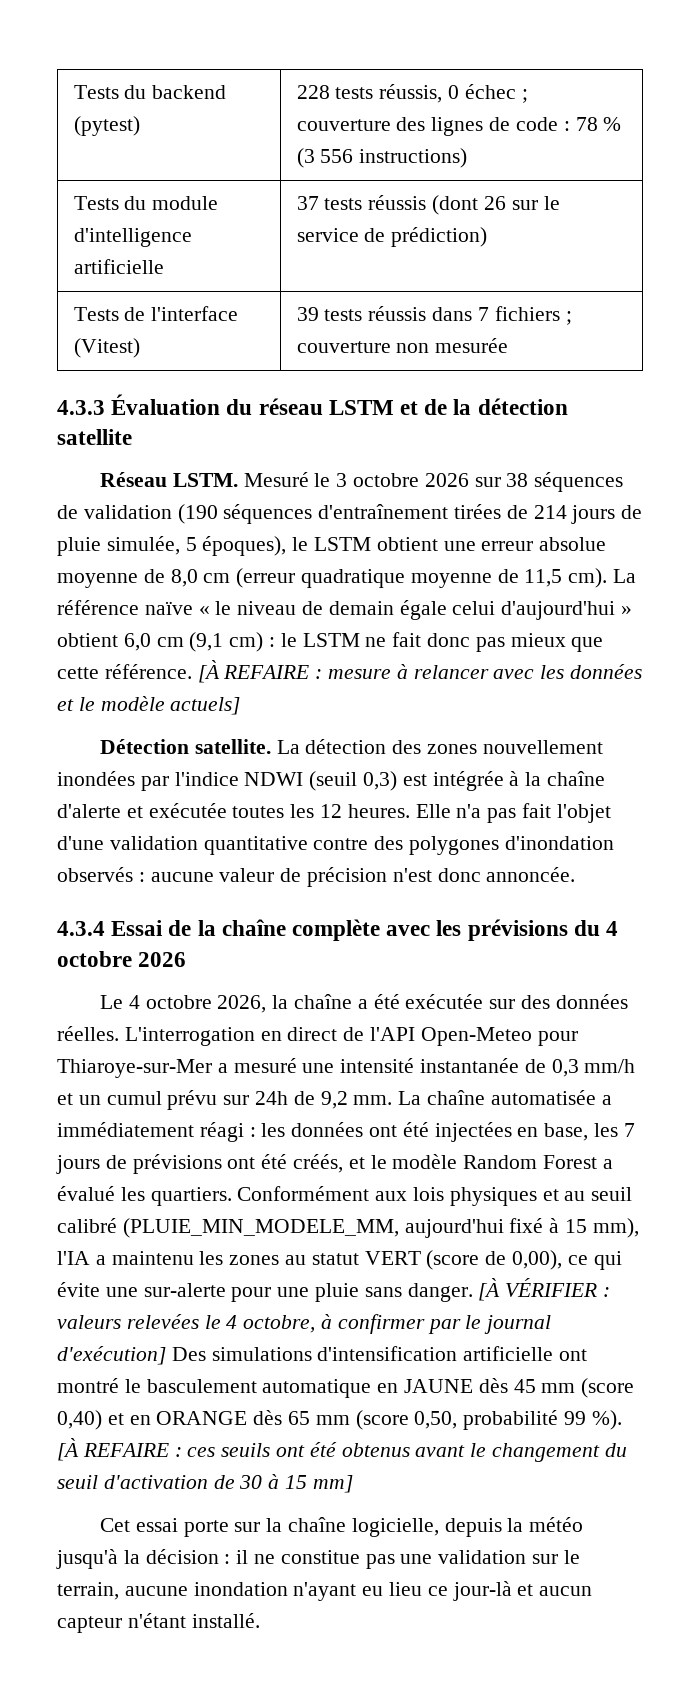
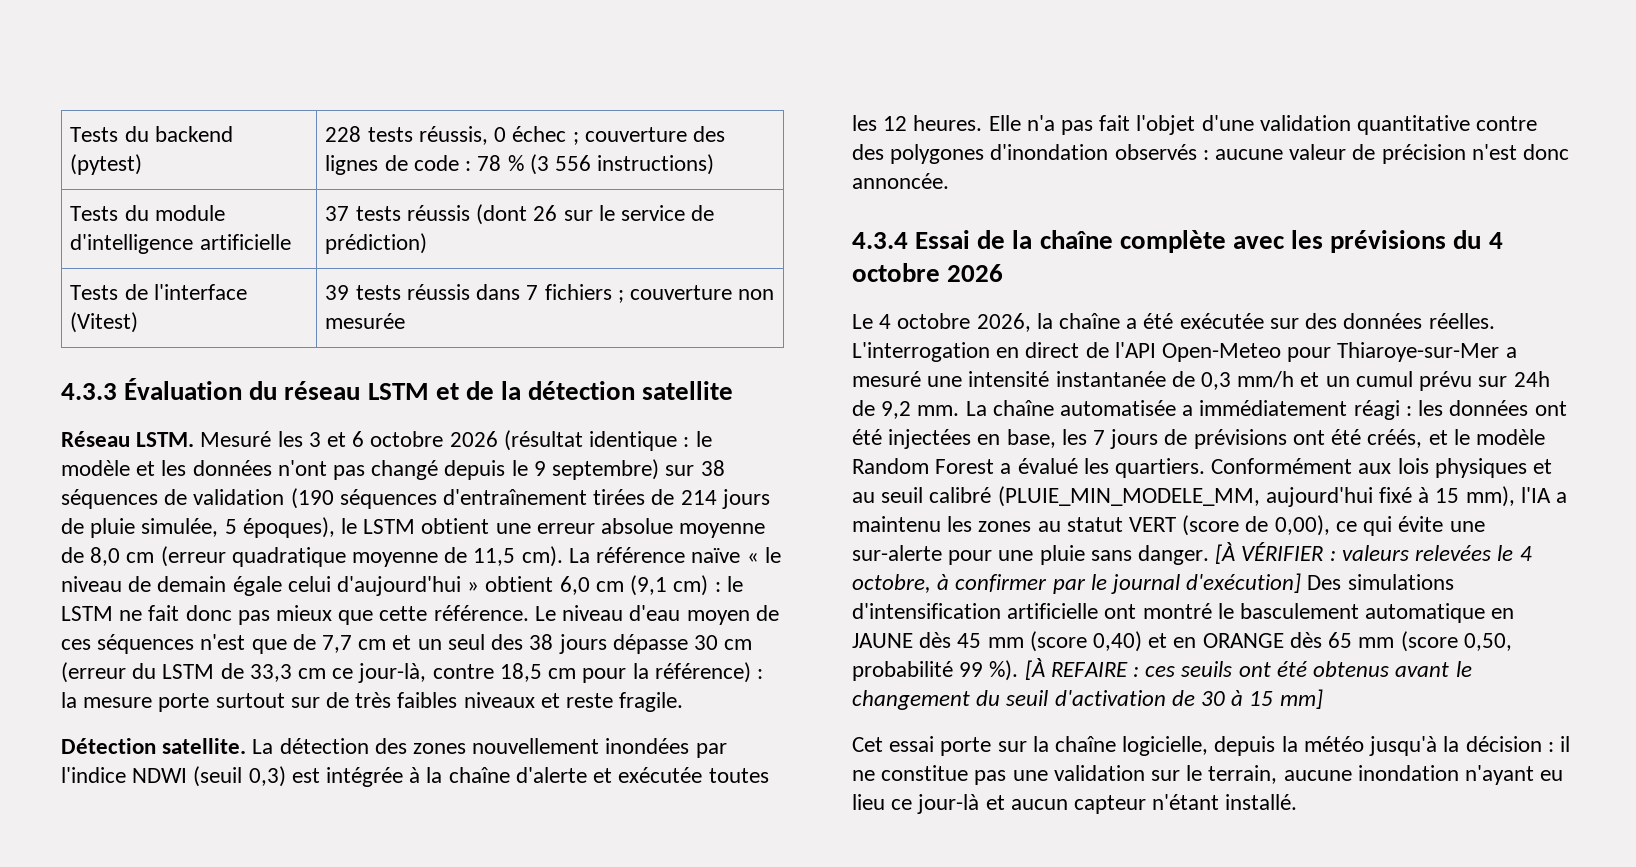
- Mesuré le 3 octobre 2026 sur 38 séquences de validation (190 séquences d'entraînement tirées de 214 jours de pluie simulée, 5 époques), le LSTM obtient une erreur absolue moyenne de 8,0 cm (erreur quadratique moyenne de 11,5 cm).
+ Mesuré les 3 et 6 octobre 2026 (résultat identique : le modèle et les données n'ont pas changé depuis le 9 septembre) sur 38 séquences de validation (190 séquences d'entraînement tirées de 214 jours de pluie simulée, 5 époques), le LSTM obtient une erreur absolue moyenne de 8,0 cm (erreur quadratique moyenne de 11,5 cm).
- [À REFAIRE : mesure à relancer avec les données et le modèle actuels]
+ Le niveau d'eau moyen de ces séquences n'est que de 7,7 cm et un seul des 38 jours dépasse 30 cm (erreur du LSTM de 33,3 cm ce jour-là, contre 18,5 cm pour la référence) : la mesure porte surtout sur de très faibles niveaux et reste fragile.

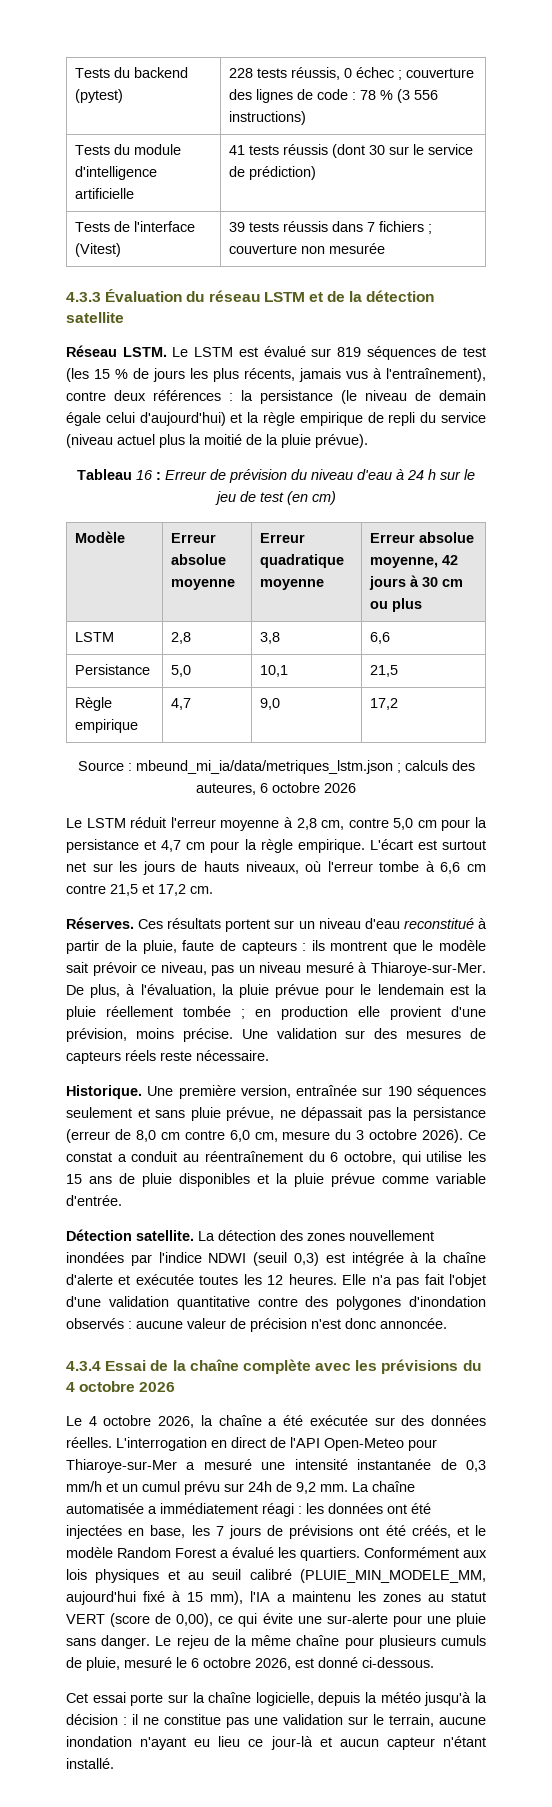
- Tests du module d'intelligence artificielle | 37 tests réussis (dont 26 sur le service de prédiction)
+ Tests du module d'intelligence artificielle | 41 tests réussis (dont 30 sur le service de prédiction)
- Mesuré les 3 et 6 octobre 2026 (résultat identique : le modèle et les données n'ont pas changé depuis le 9 septembre) sur 38 séquences de validation (190 séquences d'entraînement tirées de 214 jours de pluie simulée, 5 époques), le LSTM obtient une erreur absolue moyenne de 8,0 cm (erreur quadratique moyenne de 11,5 cm). La référence naïve « le niveau de demain égale celui d'aujourd'hui » obtient 6,0 cm (9,1 cm) : le LSTM ne fait donc pas mieux que cette référence. Le niveau d'eau moyen de ces séquences n'est que de 7,7 cm et un seul des 38 jours dépasse 30 cm (erreur du LSTM de 33,3 cm ce jour-là, contre 18,5 cm pour la référence) : la mesure porte surtout sur de très faibles niveaux et reste fragile.
+ Le LSTM est évalué sur 819 séquences de test (les 15 % de jours les plus récents, jamais vus à l'entraînement), contre deux références : la persistance (le niveau de demain égale celui d'aujourd'hui) et la règle empirique de repli du service (niveau actuel plus la moitié de la pluie prévue).
+ Tableau 16 : Erreur de prévision du niveau d'eau à 24 h sur le jeu de test (en cm)
+ Modèle | Erreur absolue moyenne | Erreur quadratique moyenne | Erreur absolue moyenne, 42 jours à 30 cm ou plus
+ LSTM | 2,8 | 3,8 | 6,6
+ Persistance | 5,0 | 10,1 | 21,5
+ Règle empirique | 4,7 | 9,0 | 17,2
+ Source : mbeund_mi_ia/data/metriques_lstm.json ; calculs des auteures, 6 octobre 2026
+ Le LSTM réduit l'erreur moyenne à 2,8 cm, contre 5,0 cm pour la persistance et 4,7 cm pour la règle empirique. L'écart est surtout net sur les jours de hauts niveaux, où l'erreur tombe à 6,6 cm contre 21,5 et 17,2 cm.
+ Réserves. Ces résultats portent sur un niveau d'eau reconstitué à partir de la pluie, faute de capteurs : ils montrent que le modèle sait prévoir ce niveau, pas un niveau mesuré à Thiaroye-sur-Mer. De plus, à l'évaluation, la pluie prévue pour le lendemain est la pluie réellement tombée ; en production elle provient d'une prévision, moins précise. Une validation sur des mesures de capteurs réels reste nécessaire.
+ Historique. Une première version, entraînée sur 190 séquences seulement et sans pluie prévue, ne dépassait pas la persistance (erreur de 8,0 cm contre 6,0 cm, mesure du 3 octobre 2026). Ce constat a conduit au réentraînement du 6 octobre, qui utilise les 15 ans de pluie disponibles et la pluie prévue comme variable d'entrée.
- [À VÉRIFIER : valeurs relevées le 4 octobre, à confirmer par le journal d'exécution] Des simulations d'intensification artificielle ont montré le basculement automatique en JAUNE dès 45 mm (score 0,40) et en ORANGE dès 65 mm (score 0,50, probabilité 99 %). [À REFAIRE : ces seuils ont été obtenus avant le changement du seuil d'activation de 30 à 15 mm]
+ Le rejeu de la même chaîne pour plusieurs cumuls de pluie, mesuré le 6 octobre 2026, est donné ci-dessous.

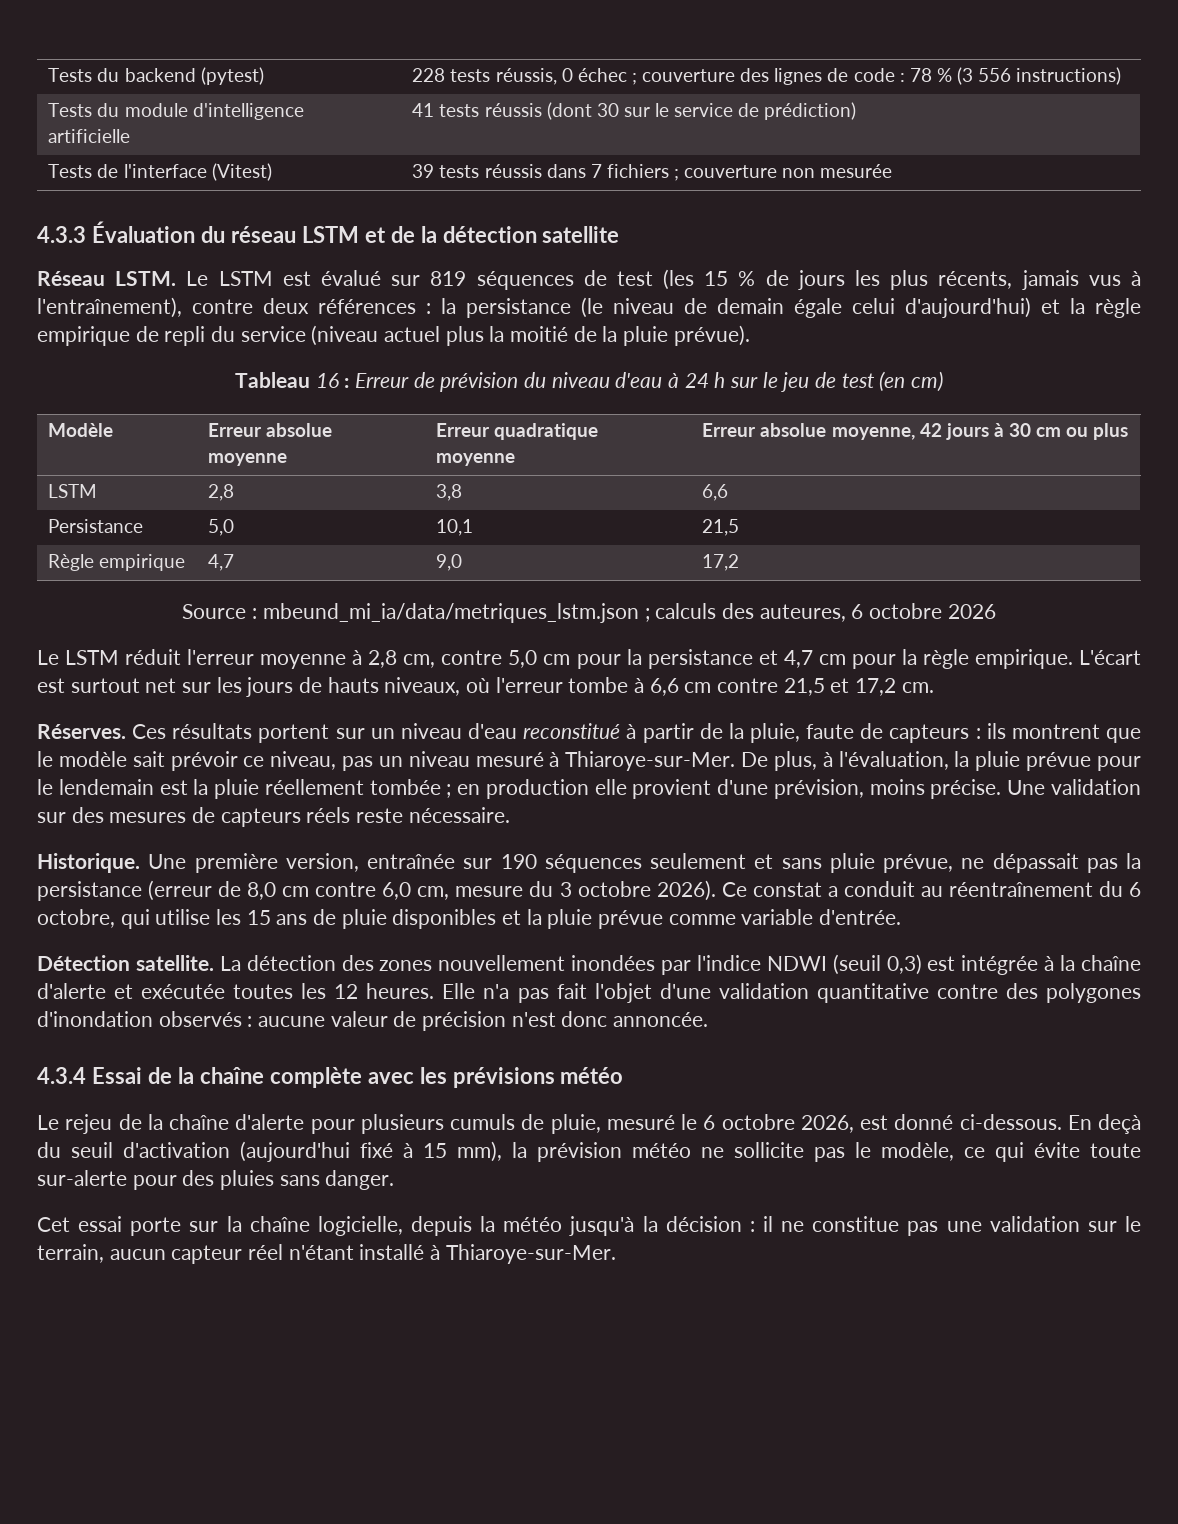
- 4.3.4 Essai de la chaîne complète avec les prévisions du 4 octobre 2026
- Le 4 octobre 2026, la chaîne a été exécutée sur des données réelles. L'interrogation en direct de l'API Open-Meteo pour Thiaroye-sur-Mer a mesuré une intensité instantanée de 0,3 mm/h et un cumul prévu sur 24h de 9,2 mm. La chaîne automatisée a immédiatement réagi : les données ont été injectées en base, les 7 jours de prévisions ont été créés, et le modèle Random Forest a évalué les quartiers. Conformément aux lois physiques et au seuil calibré (PLUIE_MIN_MODELE_MM, aujourd'hui fixé à 15 mm), l'IA a maintenu les zones au statut VERT (score de 0,00), ce qui évite une sur-alerte pour une pluie sans danger. Le rejeu de la même chaîne pour plusieurs cumuls de pluie, mesuré le 6 octobre 2026, est donné ci-dessous.
+ 4.3.4 Essai de la chaîne complète avec les prévisions météo
+ Le rejeu de la chaîne d'alerte pour plusieurs cumuls de pluie, mesuré le 6 octobre 2026, est donné ci-dessous. En deçà du seuil d'activation (aujourd'hui fixé à 15 mm), la prévision météo ne sollicite pas le modèle, ce qui évite toute sur-alerte pour des pluies sans danger.
- Cet essai porte sur la chaîne logicielle, depuis la météo jusqu'à la décision : il ne constitue pas une validation sur le terrain, aucune inondation n'ayant eu lieu ce jour-là et aucun capteur n'étant installé.
+ Cet essai porte sur la chaîne logicielle, depuis la météo jusqu'à la décision : il ne constitue pas une validation sur le terrain, aucun capteur réel n'étant installé à Thiaroye-sur-Mer.

